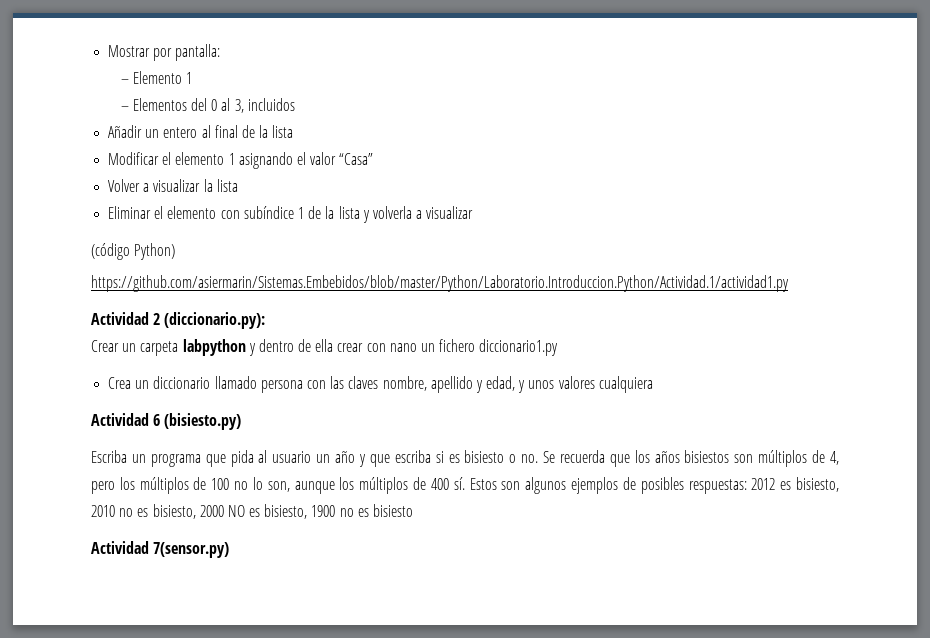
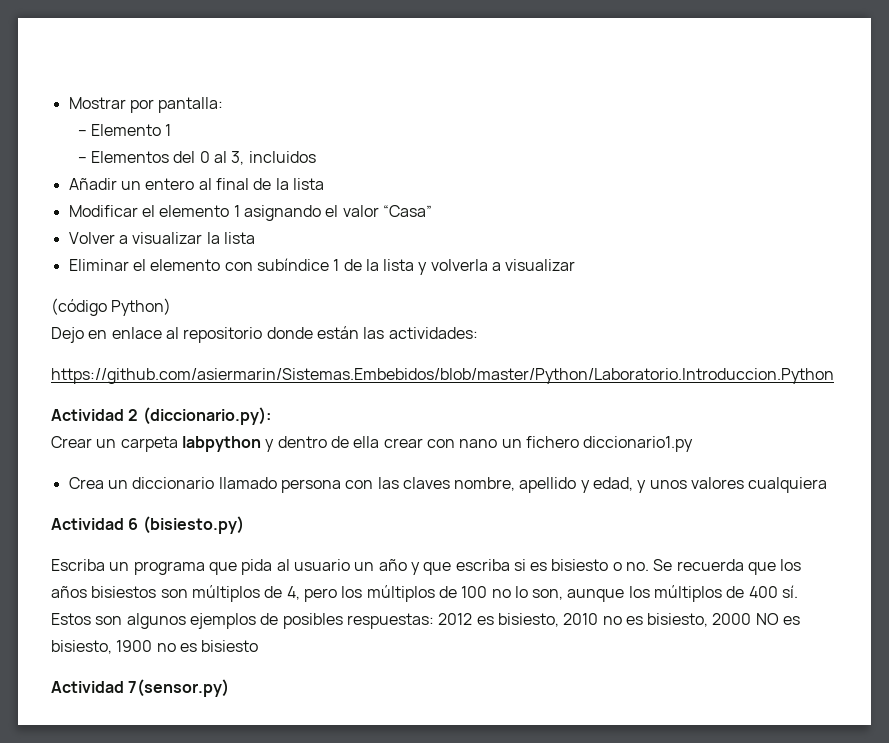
- https://github.com/asiermarin/Sistemas.Embebidos/blob/master/Python/Laboratorio.Introduccion.Python/Actividad.1/actividad1.py
+ Dejo en enlace al repositorio donde están las actividades:
+ https://github.com/asiermarin/Sistemas.Embebidos/blob/master/Python/Laboratorio.Introduccion.Python

